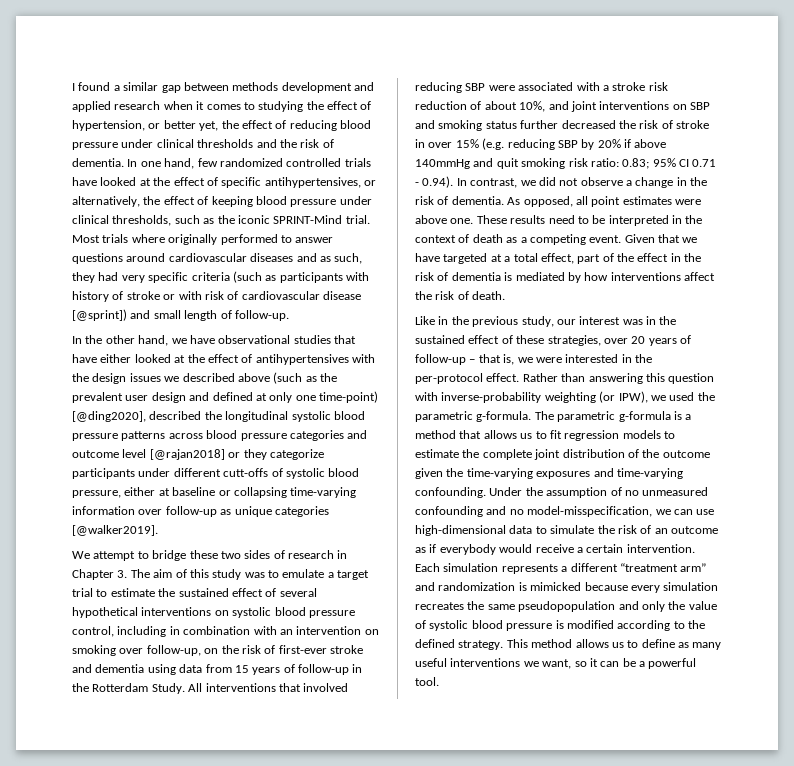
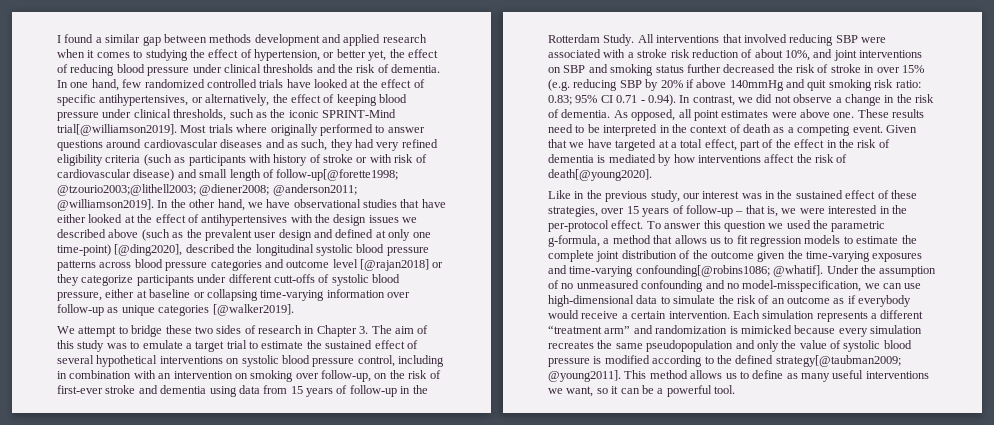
- In one hand, few randomized controlled trials have looked at the effect of specific antihypertensives, or alternatively, the effect of keeping blood pressure under clinical thresholds, such as the iconic SPRINT-Mind trial.
+ In one hand, few randomized controlled trials have looked at the effect of specific antihypertensives, or alternatively, the effect of keeping blood pressure under clinical thresholds, such as the iconic SPRINT-Mind trial[@williamson2019].
- Most trials where originally performed to answer questions around cardiovascular diseases and as such, they had very specific criteria (such as participants with history of stroke or with risk of cardiovascular disease [@sprint]) and small length of follow-up.
- In the other hand, we have observational studies that have either looked at the effect of antihypertensives with the design issues we described above (such as the prevalent user design and defined at only one time-point) [@ding2020], described the longitudinal systolic blood pressure patterns across blood pressure categories and outcome level [@rajan2018] or they categorize participants under different cutt-offs of systolic blood pressure, either at baseline or collapsing time-varying information over follow-up as unique categories [@walker2019].
+ Most trials where originally performed to answer questions around cardiovascular diseases and as such, they had very refined eligibility criteria (such as participants with history of stroke or with risk of cardiovascular disease) and small length of follow-up[@forette1998; @tzourio2003;@lithell2003; @diener2008; @anderson2011; @williamson2019]. In the other hand, we have observational studies that have either looked at the effect of antihypertensives with the design issues we described above (such as the prevalent user design and defined at only one time-point) [@ding2020], described the longitudinal systolic blood pressure patterns across blood pressure categories and outcome level [@rajan2018] or they categorize participants under different cutt-offs of systolic blood pressure, either at baseline or collapsing time-varying information over follow-up as unique categories [@walker2019].
- Given that we have targeted at a total effect, part of the effect in the risk of dementia is mediated by how interventions affect the risk of death.
+ Given that we have targeted at a total effect, part of the effect in the risk of dementia is mediated by how interventions affect the risk of death[@young2020].
- Like in the previous study, our interest was in the sustained effect of these strategies, over 20 years of follow-up – that is, we were interested in the per-protocol effect.
+ Like in the previous study, our interest was in the sustained effect of these strategies, over 15 years of follow-up – that is, we were interested in the per-protocol effect.
- Rather than answering this question with inverse-probability weighting (or IPW), we used the parametric g-formula. The parametric g-formula is a method that allows us to fit regression models to estimate the complete joint distribution of the outcome given the time-varying exposures and time-varying confounding.
+ To answer this question we used the parametric g-formula, a method that allows us to fit regression models to estimate the complete joint distribution of the outcome given the time-varying exposures and time-varying confounding[@robins1086; @whatif].
- Each simulation represents a different “treatment arm” and randomization is mimicked because every simulation recreates the same pseudopopulation and only the value of systolic blood pressure is modified according to the defined strategy.
+ Each simulation represents a different “treatment arm” and randomization is mimicked because every simulation recreates the same pseudopopulation and only the value of systolic blood pressure is modified according to the defined strategy[@taubman2009; @young2011].

